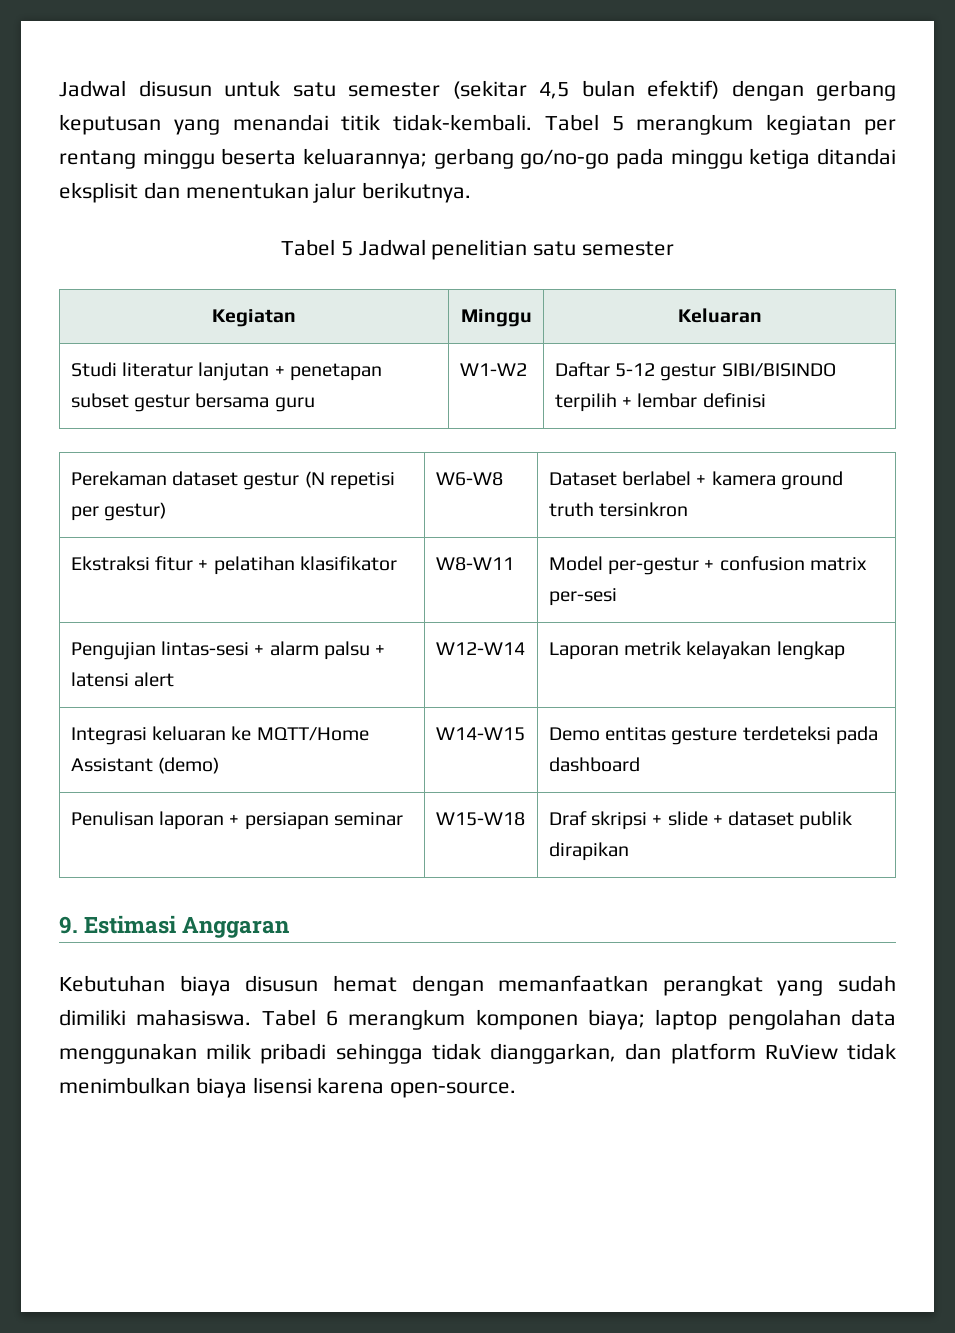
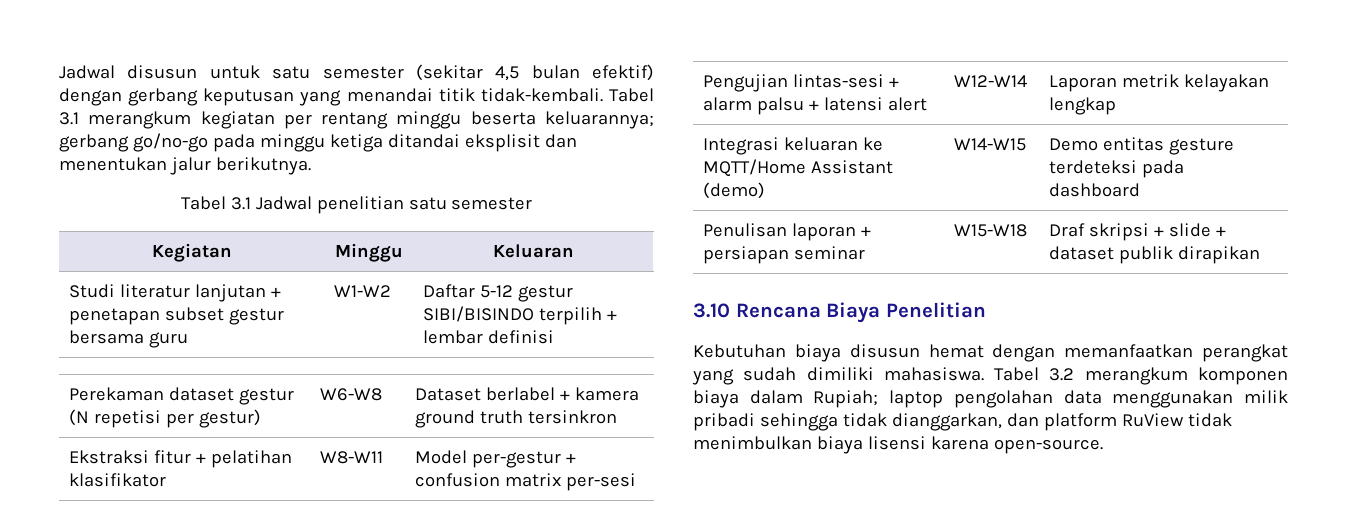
- Tabel 5 merangkum kegiatan per rentang minggu beserta keluarannya; gerbang go/no-go pada minggu ketiga ditandai eksplisit dan menentukan jalur berikutnya.
+ Tabel 3.1 merangkum kegiatan per rentang minggu beserta keluarannya; gerbang go/no-go pada minggu ketiga ditandai eksplisit dan menentukan jalur berikutnya.
- Tabel 5 Jadwal penelitian satu semester
+ Tabel 3.1 Jadwal penelitian satu semester
- 9. Estimasi Anggaran
+ 3.10 Rencana Biaya Penelitian
- Tabel 6 merangkum komponen biaya; laptop pengolahan data menggunakan milik pribadi sehingga tidak dianggarkan, dan platform RuView tidak menimbulkan biaya lisensi karena open-source.
+ Tabel 3.2 merangkum komponen biaya dalam Rupiah; laptop pengolahan data menggunakan milik pribadi sehingga tidak dianggarkan, dan platform RuView tidak menimbulkan biaya lisensi karena open-source.

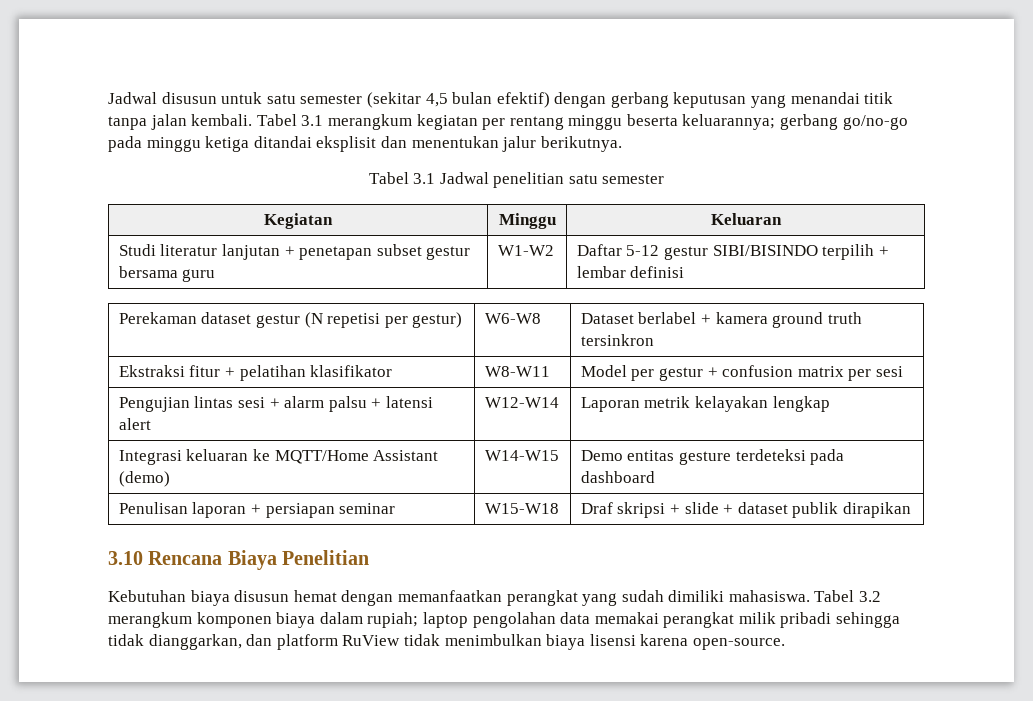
- Jadwal disusun untuk satu semester (sekitar 4,5 bulan efektif) dengan gerbang keputusan yang menandai titik tidak-kembali.
+ Jadwal disusun untuk satu semester (sekitar 4,5 bulan efektif) dengan gerbang keputusan yang menandai titik tanpa jalan kembali.
- Ekstraksi fitur + pelatihan klasifikator | W8-W11 | Model per-gestur + confusion matrix per-sesi
+ Ekstraksi fitur + pelatihan klasifikator | W8-W11 | Model per gestur + confusion matrix per sesi
- Pengujian lintas-sesi + alarm palsu + latensi alert | W12-W14 | Laporan metrik kelayakan lengkap
+ Pengujian lintas sesi + alarm palsu + latensi alert | W12-W14 | Laporan metrik kelayakan lengkap
- Tabel 3.2 merangkum komponen biaya dalam Rupiah; laptop pengolahan data menggunakan milik pribadi sehingga tidak dianggarkan, dan platform RuView tidak menimbulkan biaya lisensi karena open-source.
+ Tabel 3.2 merangkum komponen biaya dalam rupiah; laptop pengolahan data memakai perangkat milik pribadi sehingga tidak dianggarkan, dan platform RuView tidak menimbulkan biaya lisensi karena open-source.

